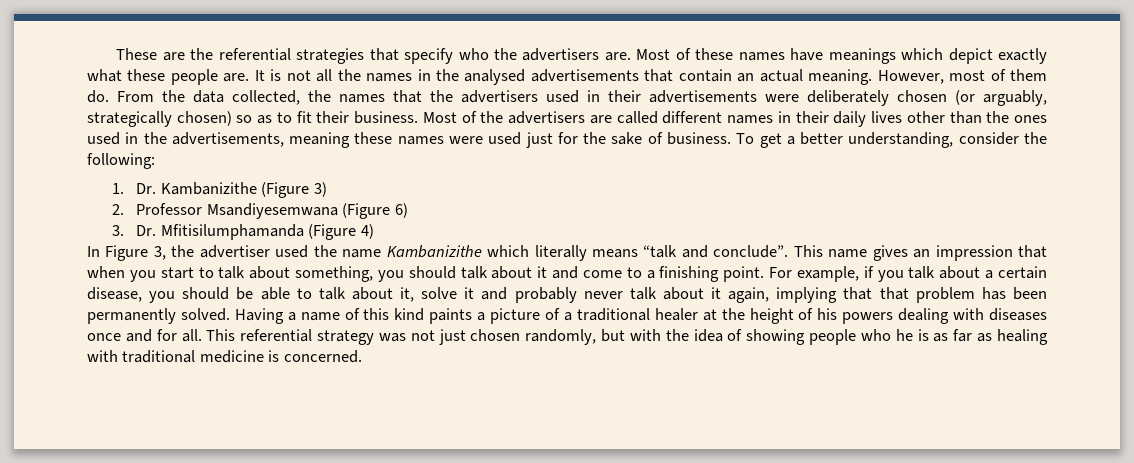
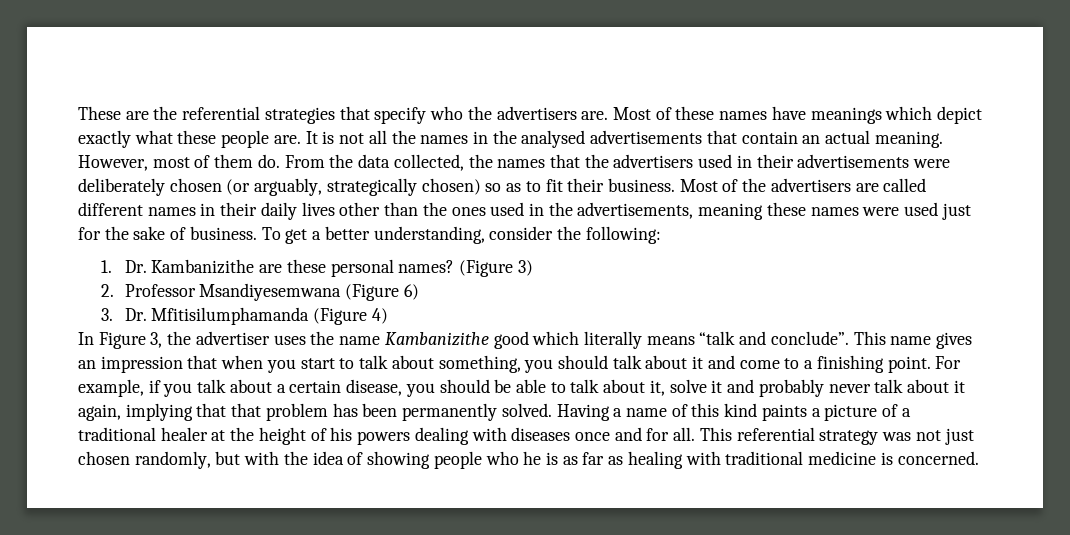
- 1. Dr. Kambanizithe (Figure 3)
+ 1. Dr. Kambanizithe are these personal names? (Figure 3)
- In Figure 3, the advertiser used the name Kambanizithe which literally means “talk and conclude”.
+ In Figure 3, the advertiser uses the name Kambanizithe good which literally means “talk and conclude”.

